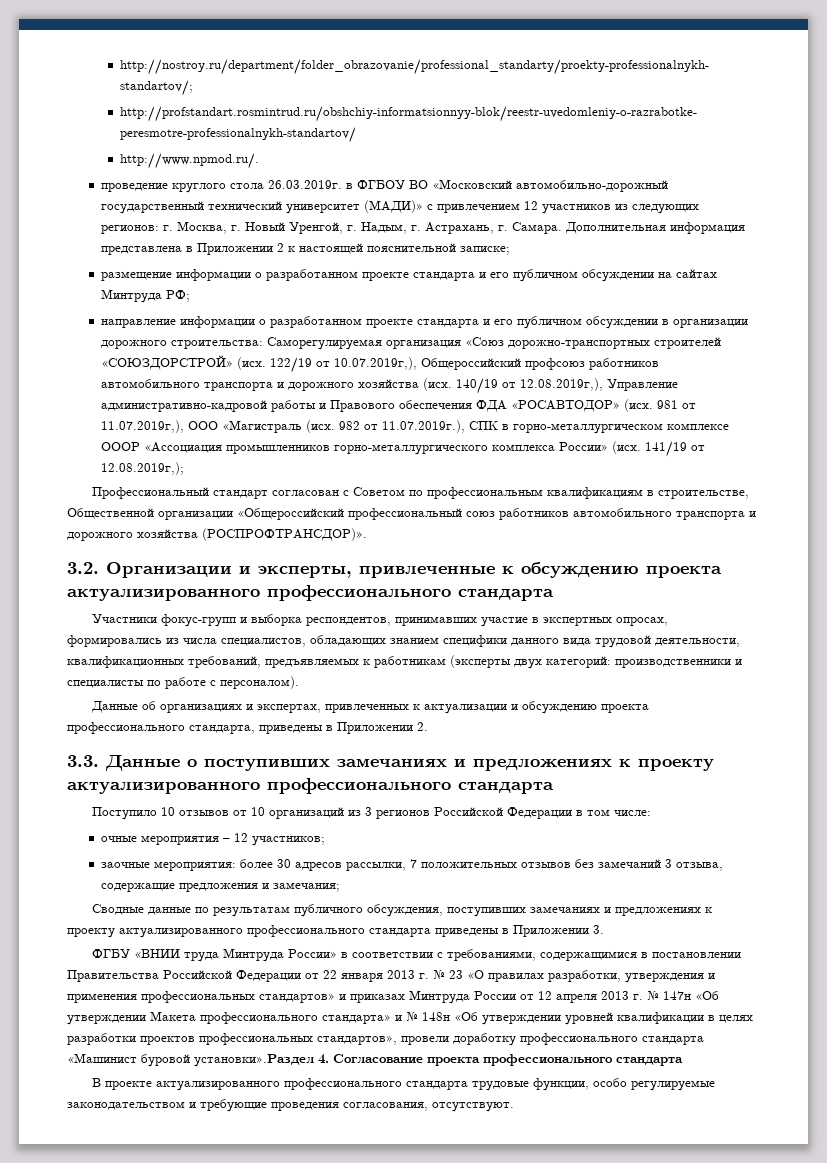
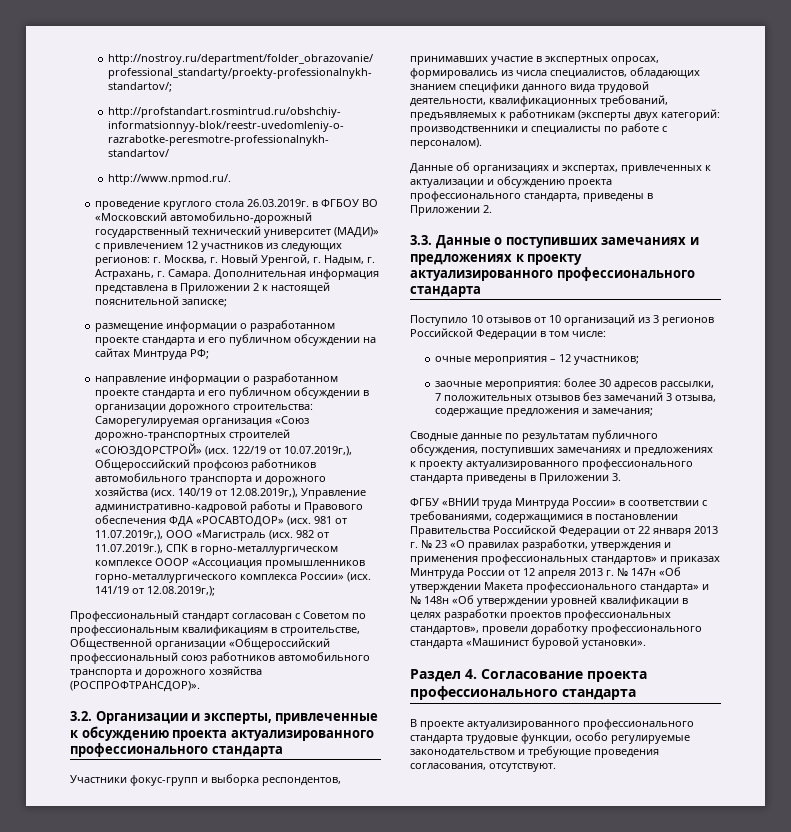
- ФГБУ «ВНИИ труда Минтруда России» в соответствии с требованиями, содержащимися в постановлении Правительства Российской Федерации от 22 января 2013 г. № 23 «О правилах разработки, утверждения и применения профессиональных стандартов» и приказах Минтруда России от 12 апреля 2013 г. № 147н «Об утверждении Макета профессионального стандарта» и № 148н «Об утверждении уровней квалификации в целях разработки проектов профессиональных стандартов», провели доработку профессионального стандарта «Машинист буровой установки».Раздел 4. Согласование проекта профессионального стандарта
+ ФГБУ «ВНИИ труда Минтруда России» в соответствии с требованиями, содержащимися в постановлении Правительства Российской Федерации от 22 января 2013 г. № 23 «О правилах разработки, утверждения и применения профессиональных стандартов» и приказах Минтруда России от 12 апреля 2013 г. № 147н «Об утверждении Макета профессионального стандарта» и № 148н «Об утверждении уровней квалификации в целях разработки проектов профессиональных стандартов», провели доработку профессионального стандарта «Машинист буровой установки».
+ Раздел 4. Согласование проекта профессионального стандарта

